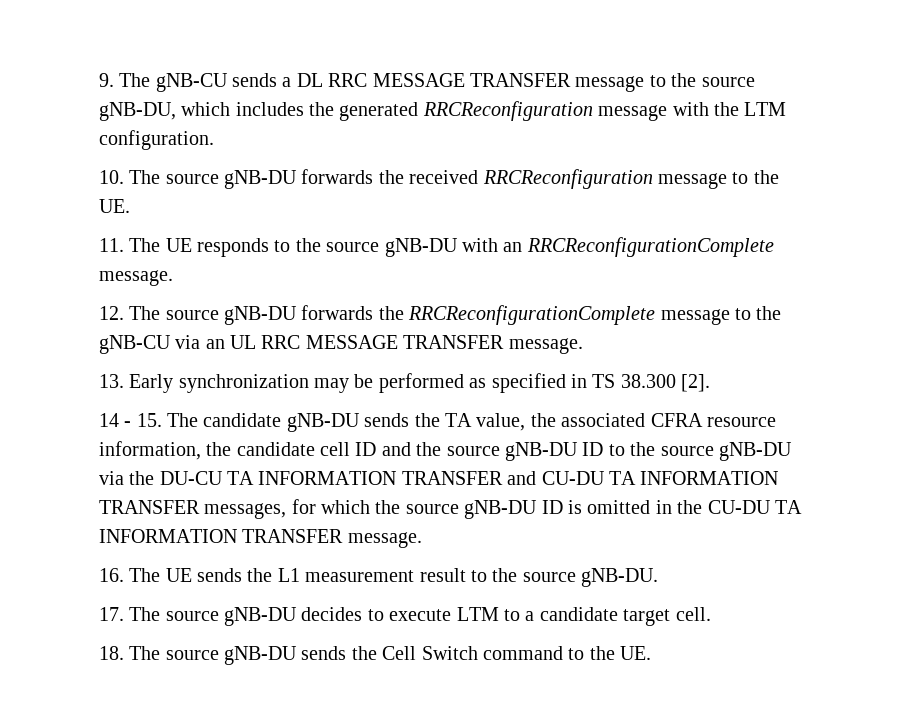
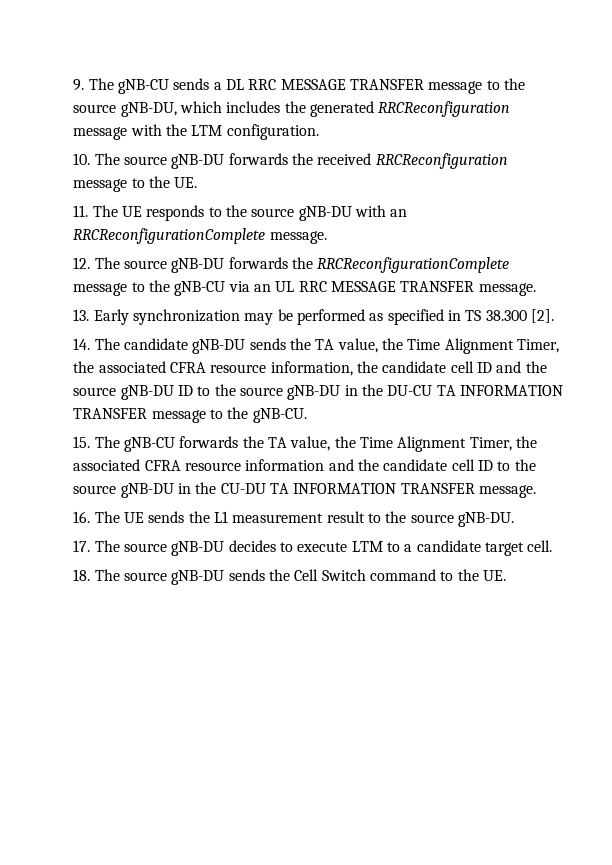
- 14 - 15. The candidate gNB-DU sends the TA value, the associated CFRA resource information, the candidate cell ID and the source gNB-DU ID to the source gNB-DU via the DU-CU TA INFORMATION TRANSFER and CU-DU TA INFORMATION TRANSFER messages, for which the source gNB-DU ID is omitted in the CU-DU TA INFORMATION TRANSFER message.
+ 14. The candidate gNB-DU sends the TA value, the Time Alignment Timer, the associated CFRA resource information, the candidate cell ID and the source gNB-DU ID to the source gNB-DU in the DU-CU TA INFORMATION TRANSFER message to the gNB-CU.
+ 15. The gNB-CU forwards the TA value, the Time Alignment Timer, the associated CFRA resource information and the candidate cell ID to the source gNB-DU in the CU-DU TA INFORMATION TRANSFER message.

